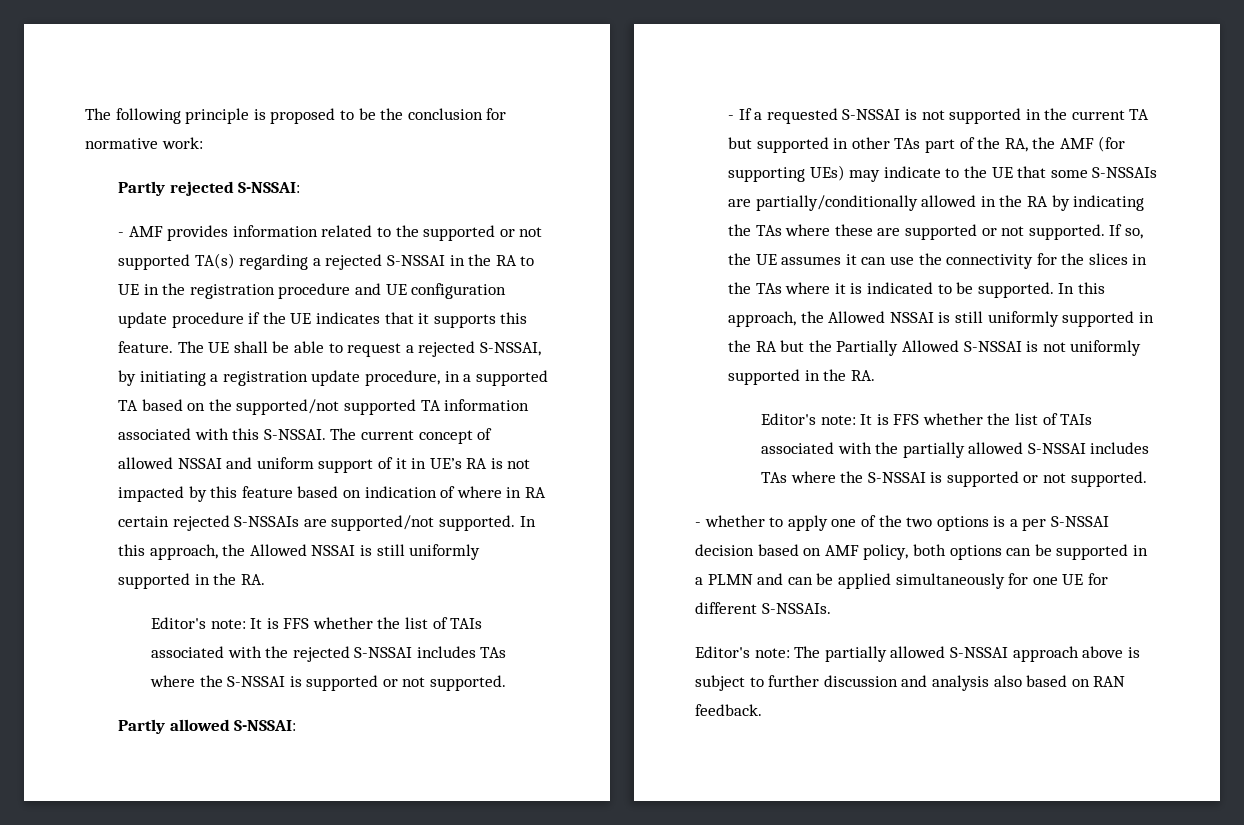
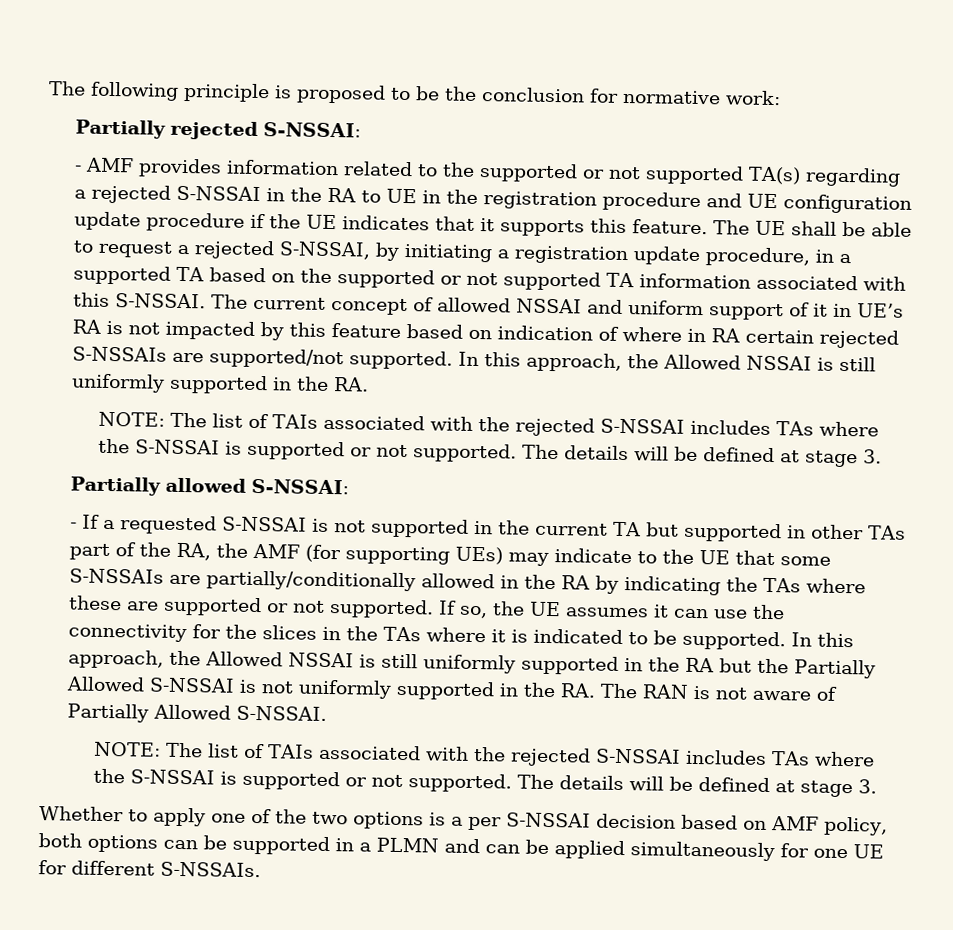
- Partly rejected S-NSSAI:
+ Partially rejected S-NSSAI:
- The UE shall be able to request a rejected S-NSSAI, by initiating a registration update procedure, in a supported TA based on the supported/not supported TA information associated with this S-NSSAI.
+ The UE shall be able to request a rejected S-NSSAI, by initiating a registration update procedure, in a supported TA based on the supported or not supported TA information associated with this S-NSSAI.
  In this approach, the Allowed NSSAI is still uniformly supported in the RA.
- Editor's note: It is FFS whether the list of TAIs associated with the rejected S-NSSAI includes TAs where the S-NSSAI is supported or not supported.
- Partly allowed S-NSSAI:
+ NOTE: The list of TAIs associated with the rejected S-NSSAI includes TAs where the S-NSSAI is supported or not supported. The details will be defined at stage 3.
+ Partially allowed S-NSSAI:
- In this approach, the Allowed NSSAI is still uniformly supported in the RA but the Partially Allowed S-NSSAI is not uniformly supported in the RA.
- Editor's note: It is FFS whether the list of TAIs associated with the partially allowed S-NSSAI includes TAs where the S-NSSAI is supported or not supported.
- - whether to apply one of the two options is a per S-NSSAI decision based on AMF policy, both options can be supported in a PLMN and can be applied simultaneously for one UE for different S-NSSAIs.
+ In this approach, the Allowed NSSAI is still uniformly supported in the RA but the Partially Allowed S-NSSAI is not uniformly supported in the RA. The RAN is not aware of Partially Allowed S-NSSAI.
+ NOTE: The list of TAIs associated with the rejected S-NSSAI includes TAs where the S-NSSAI is supported or not supported. The details will be defined at stage 3.
+ Whether to apply one of the two options is a per S-NSSAI decision based on AMF policy, both options can be supported in a PLMN and can be applied simultaneously for one UE for different S-NSSAIs.
- Editor's note: The partially allowed S-NSSAI approach above is subject to further discussion and analysis also based on RAN feedback.

